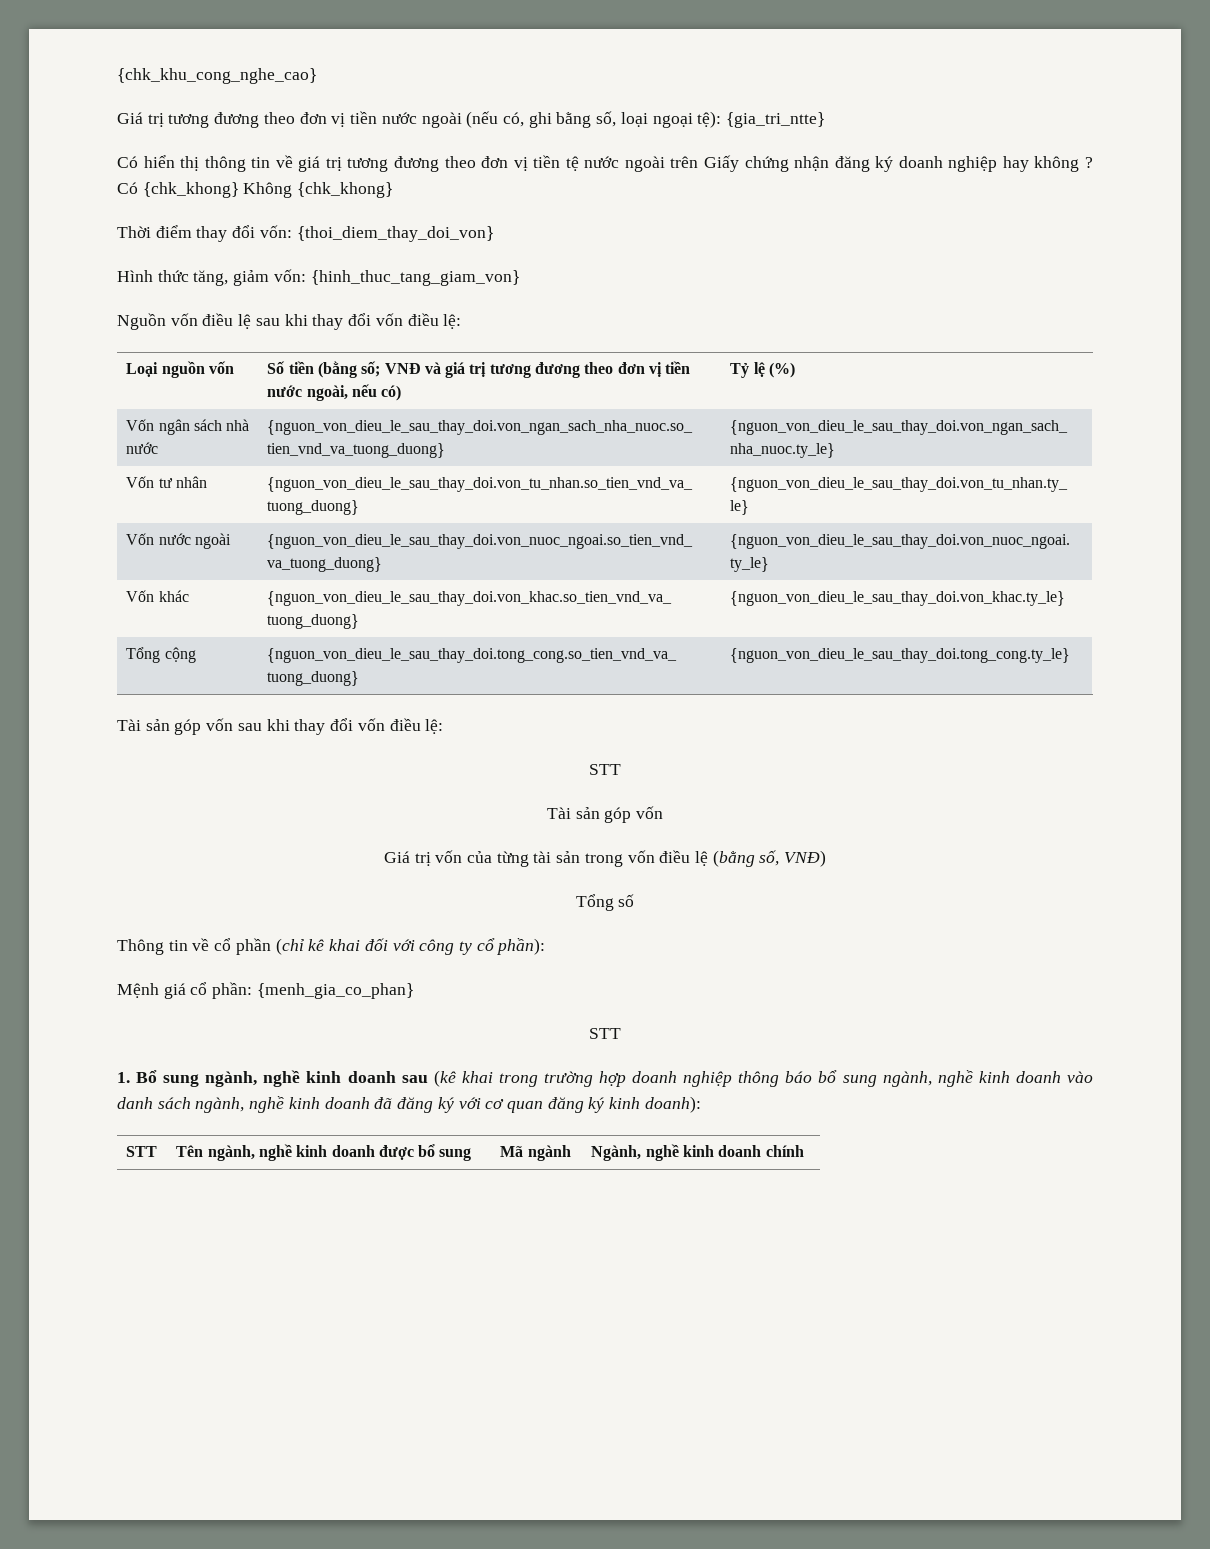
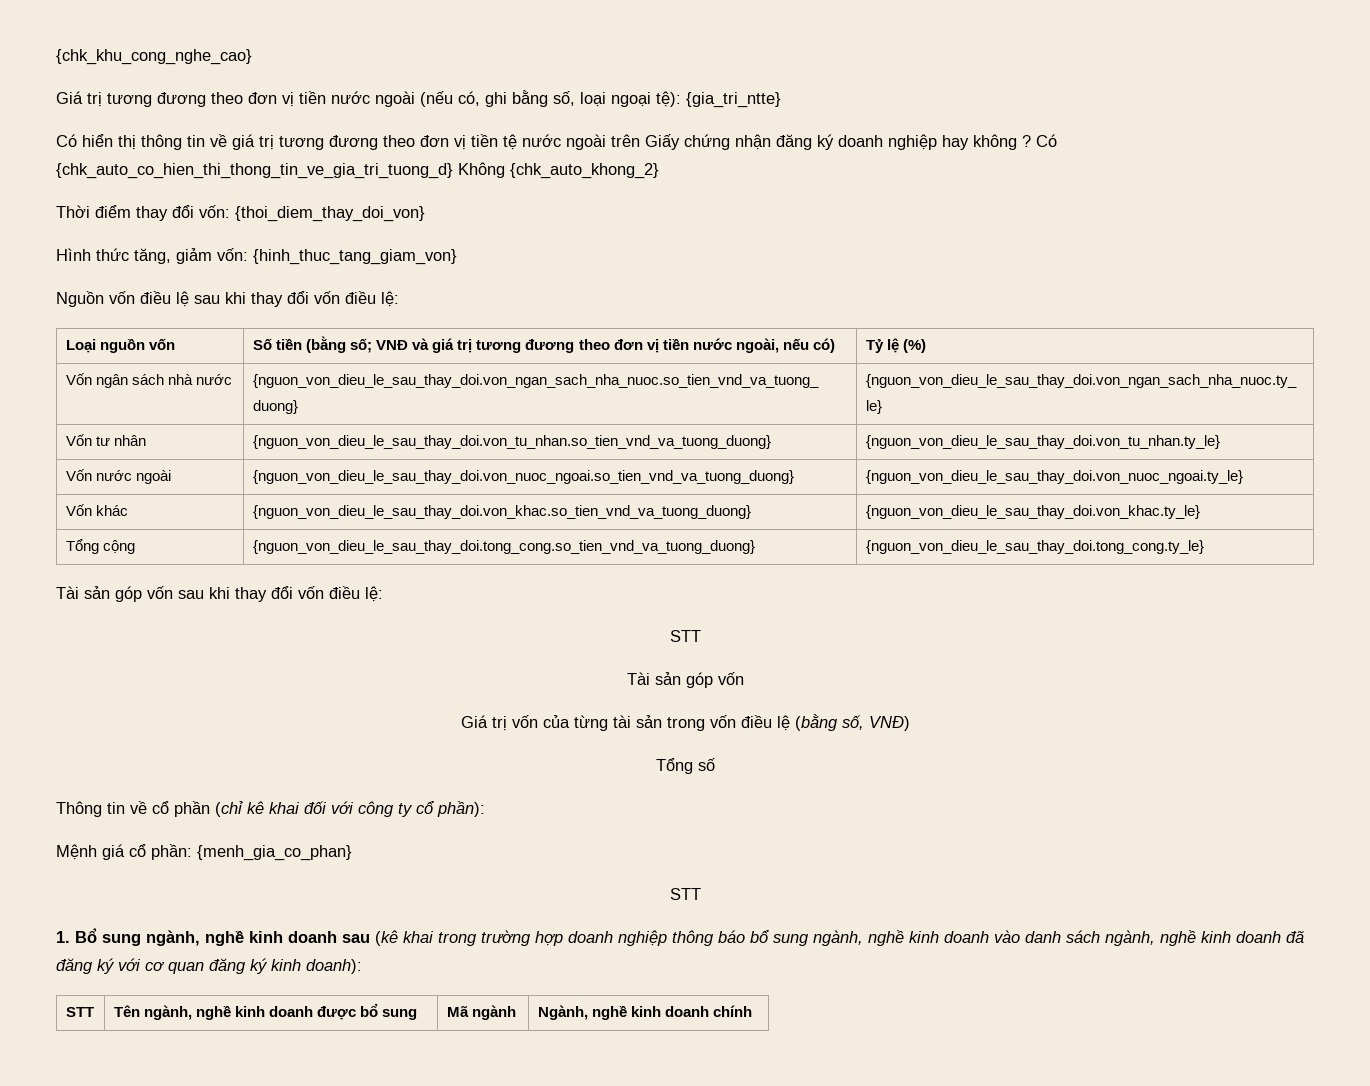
- Có {chk_khong} Không {chk_khong}
+ Có {chk_auto_co_hien_thi_thong_tin_ve_gia_tri_tuong_d} Không {chk_auto_khong_2}

